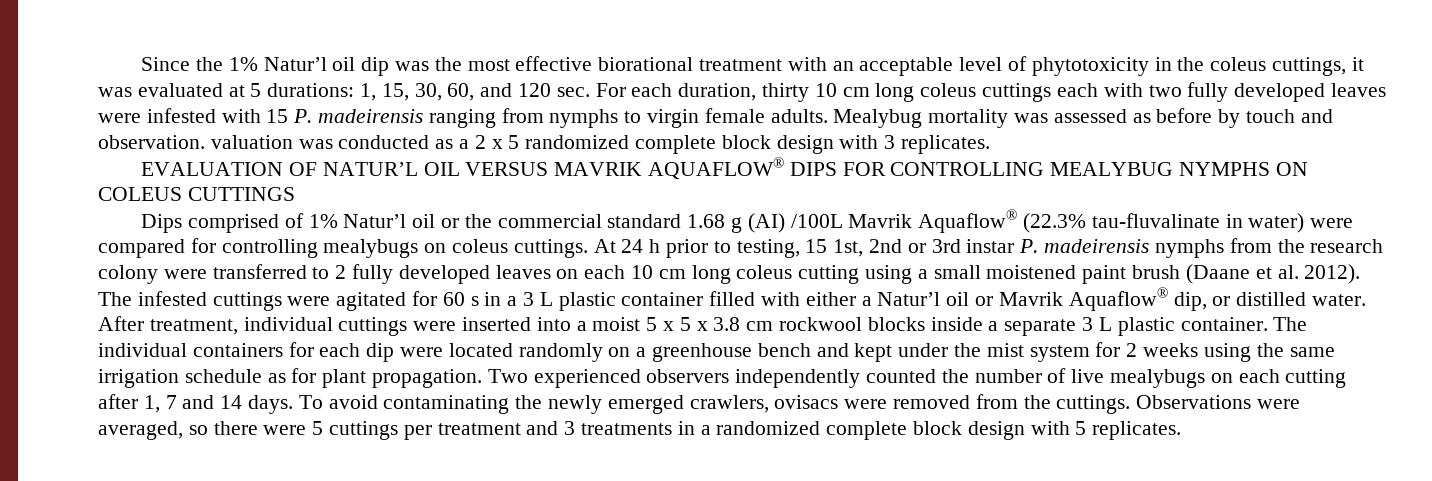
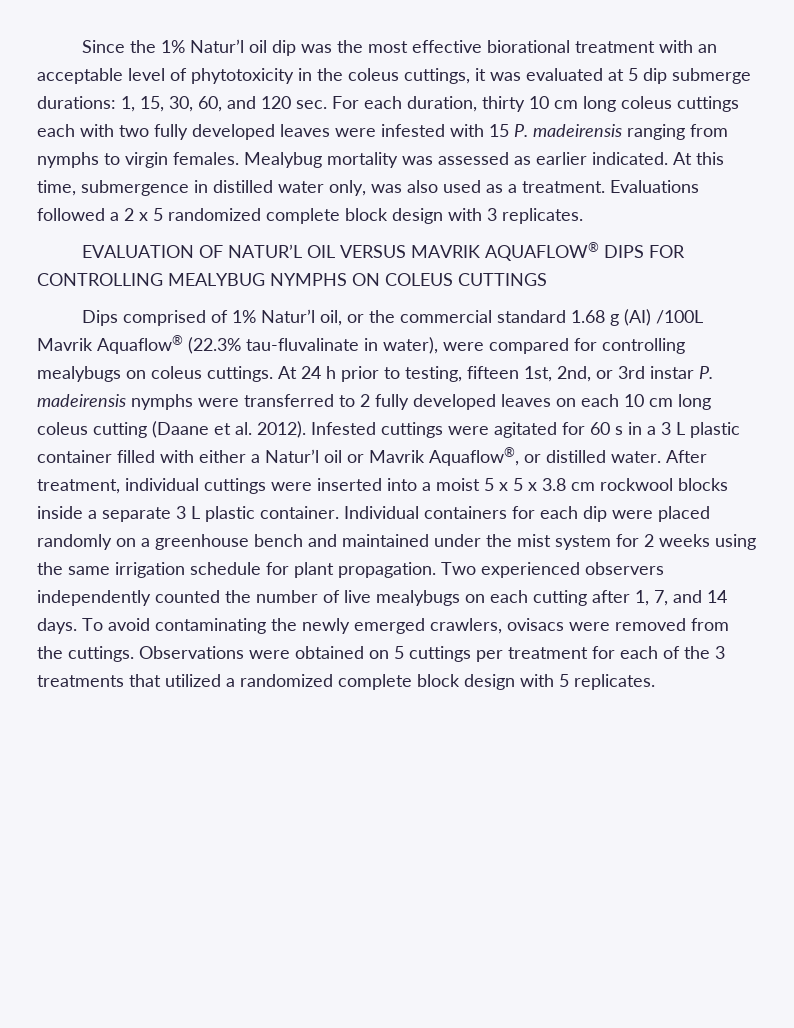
- Since the 1% Natur’l oil dip was the most effective biorational treatment with an acceptable level of phytotoxicity in the coleus cuttings, it was evaluated at 5 durations:
+ Since the 1% Natur’l oil dip was the most effective biorational treatment with an acceptable level of phytotoxicity in the coleus cuttings, it was evaluated at 5 dip submerge durations:
- 1, 15, 30, 60, and 120 sec. For each duration, thirty 10 cm long coleus cuttings each with two fully developed leaves were infested with 15 P. madeirensis ranging from nymphs to virgin female adults.
+ 1, 15, 30, 60, and 120 sec. For each duration, thirty 10 cm long coleus cuttings each with two fully developed leaves were infested with 15 P. madeirensis ranging from nymphs to virgin females.
- Mealybug mortality was assessed as before by touch and observation. valuation was conducted as a 2 x 5 randomized complete block design with 3 replicates.
+ Mealybug mortality was assessed as earlier indicated. At this time, submergence in distilled water only, was also used as a treatment. Evaluations followed a 2 x 5 randomized complete block design with 3 replicates.
- Dips comprised of 1% Natur’l oil or the commercial standard 1.68 g (AI) /100L Mavrik Aquaflow® (22.3% tau-fluvalinate in water) were compared for controlling mealybugs on coleus cuttings.
+ Dips comprised of 1% Natur’l oil, or the commercial standard 1.68 g (AI) /100L Mavrik Aquaflow® (22.3% tau-fluvalinate in water), were compared for controlling mealybugs on coleus cuttings.
- At 24 h prior to testing, 15 1st, 2nd or 3rd instar P. madeirensis nymphs from the research colony were transferred to 2 fully developed leaves on each 10 cm long coleus cutting using a small moistened paint brush (Daane et al. 2012).
+ At 24 h prior to testing, fifteen 1st, 2nd, or 3rd instar P. madeirensis nymphs were transferred to 2 fully developed leaves on each 10 cm long coleus cutting (Daane et al. 2012).
- The infested cuttings were agitated for 60 s in a 3 L plastic container filled with either a Natur’l oil or Mavrik Aquaflow® dip, or distilled water.
+ Infested cuttings were agitated for 60 s in a 3 L plastic container filled with either a Natur’l oil or Mavrik Aquaflow®, or distilled water.
- The individual containers for each dip were located randomly on a greenhouse bench and kept under the mist system for 2 weeks using the same irrigation schedule as for plant propagation.
+ Individual containers for each dip were placed randomly on a greenhouse bench and maintained under the mist system for 2 weeks using the same irrigation schedule for plant propagation.
- Two experienced observers independently counted the number of live mealybugs on each cutting after 1, 7 and 14 days.
+ Two experienced observers independently counted the number of live mealybugs on each cutting after 1, 7, and 14 days.
- Observations were averaged, so there were 5 cuttings per treatment and 3 treatments in a randomized complete block design with 5 replicates.
+ Observations were obtained on 5 cuttings per treatment for each of the 3 treatments that utilized a randomized complete block design with 5 replicates.

